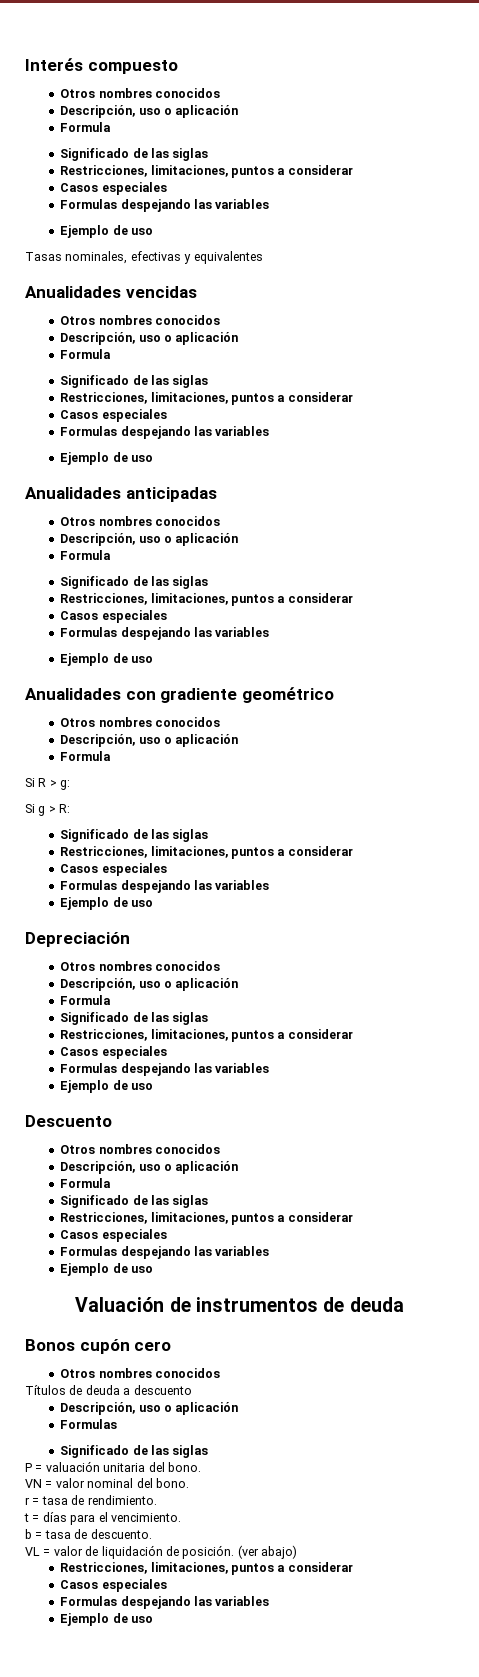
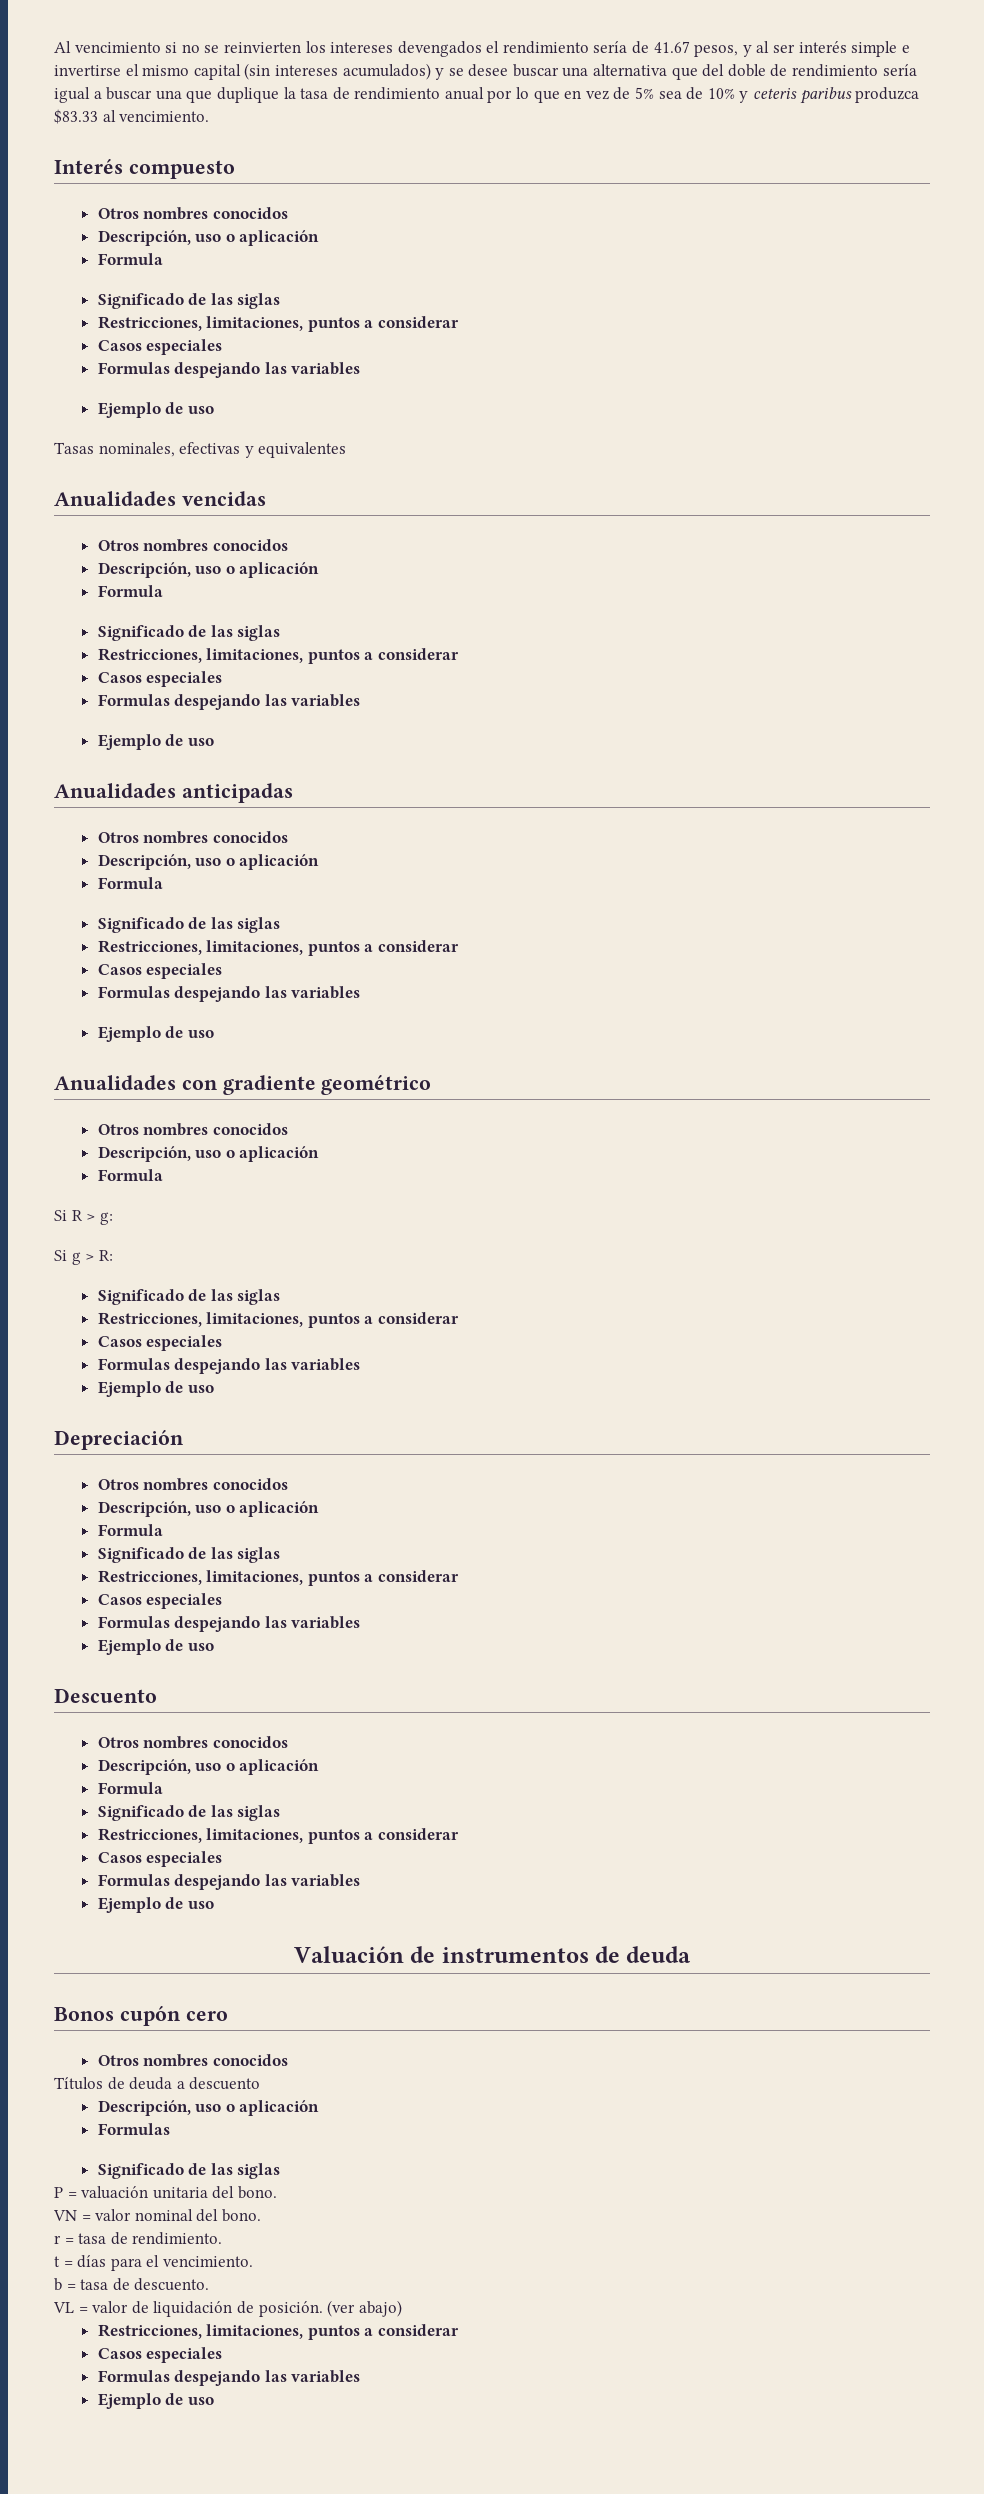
+ Al vencimiento si no se reinvierten los intereses devengados el rendimiento sería de 41.67 pesos, y al ser interés simple e invertirse el mismo capital (sin intereses acumulados) y se desee buscar una alternativa que del doble de rendimiento sería igual a buscar una que duplique la tasa de rendimiento anual por lo que en vez de 5% sea de 10% y ceteris paribus produzca $83.33 al vencimiento.

